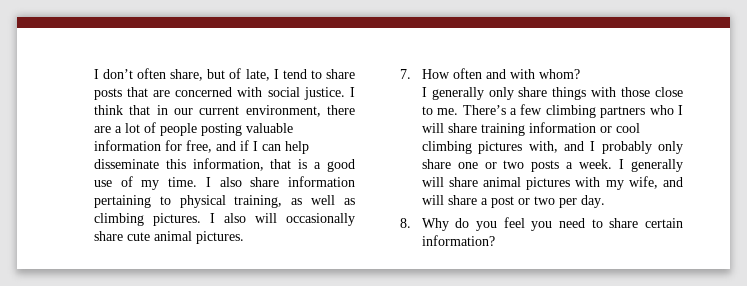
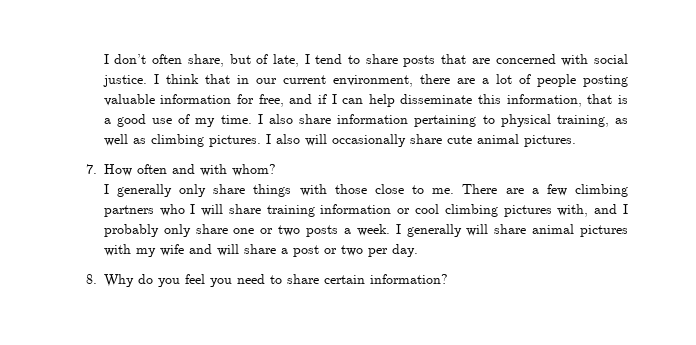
- There’s a few climbing partners who I will share training information or cool climbing pictures with, and I probably only share one or two posts a week.
+ There are a few climbing partners who I will share training information or cool climbing pictures with, and I probably only share one or two posts a week.
- I generally will share animal pictures with my wife, and will share a post or two per day.
+ I generally will share animal pictures with my wife and will share a post or two per day.

